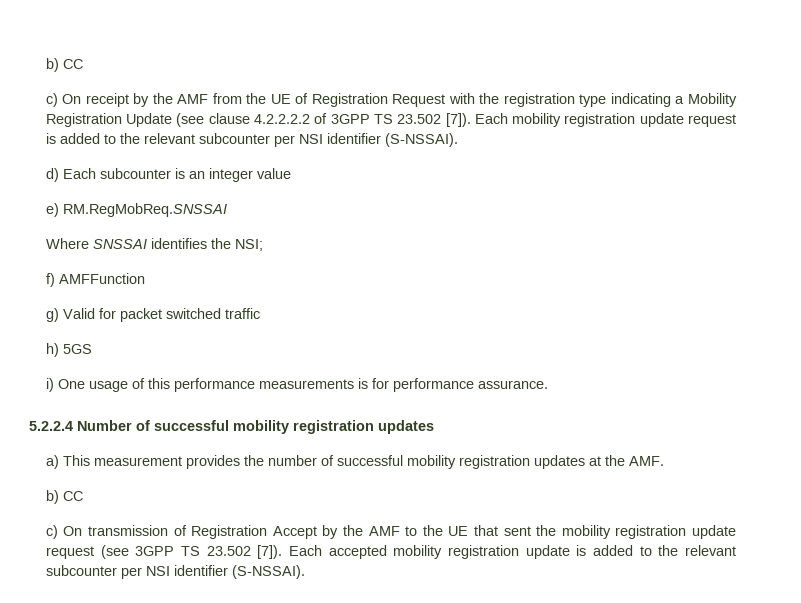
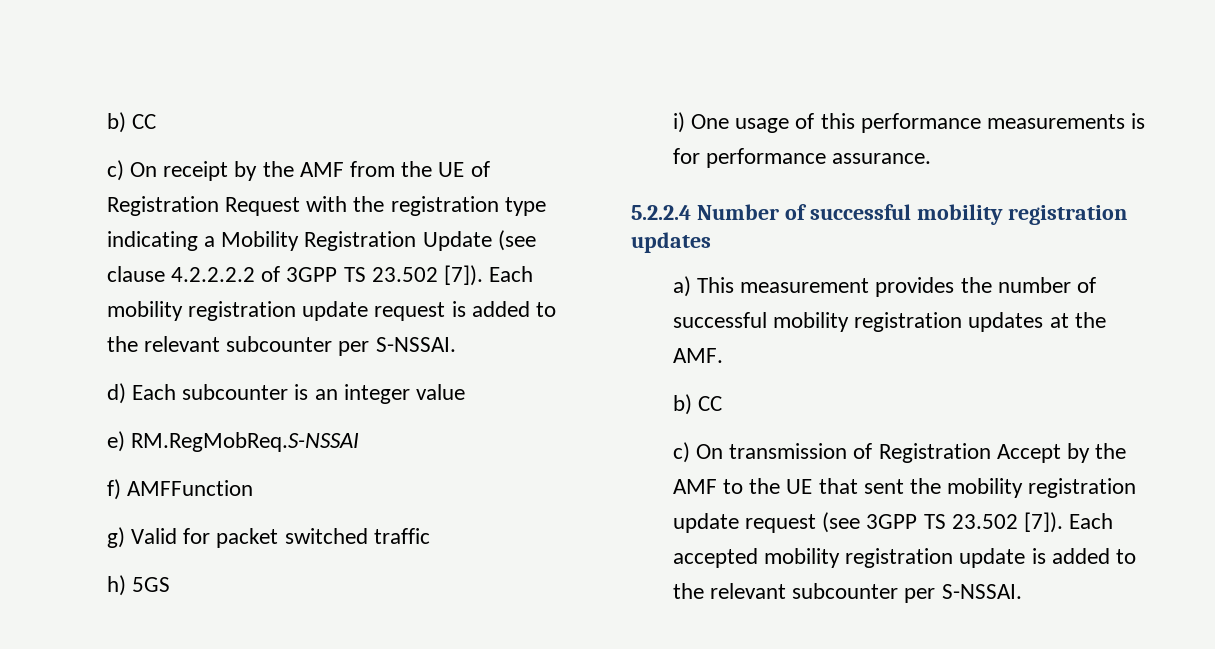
- Each mobility registration update request is added to the relevant subcounter per NSI identifier (S-NSSAI).
+ Each mobility registration update request is added to the relevant subcounter per S-NSSAI.
- e) RM.RegMobReq.SNSSAI
- Where SNSSAI identifies the NSI;
+ e) RM.RegMobReq.S-NSSAI
- Each accepted mobility registration update is added to the relevant subcounter per NSI identifier (S-NSSAI).
+ Each accepted mobility registration update is added to the relevant subcounter per S-NSSAI.

